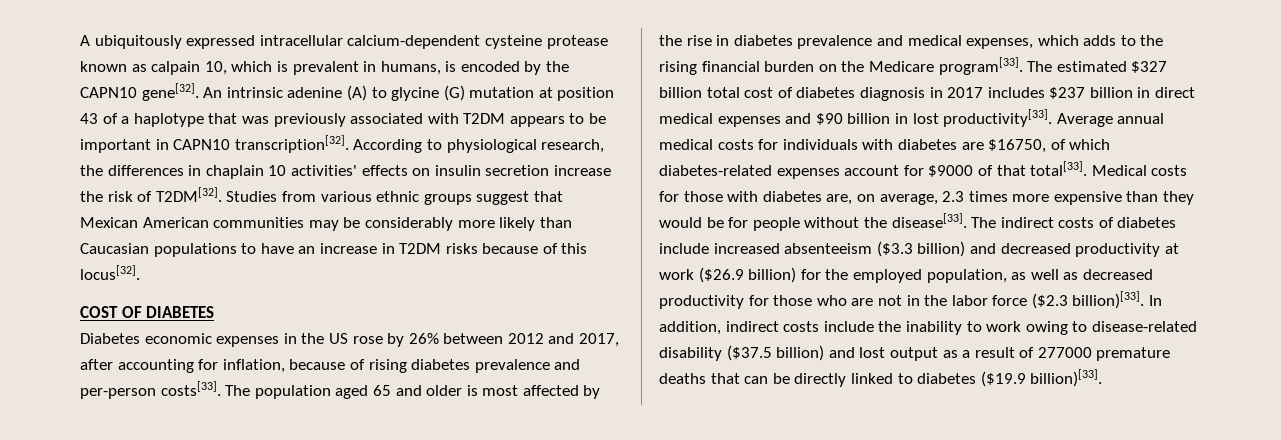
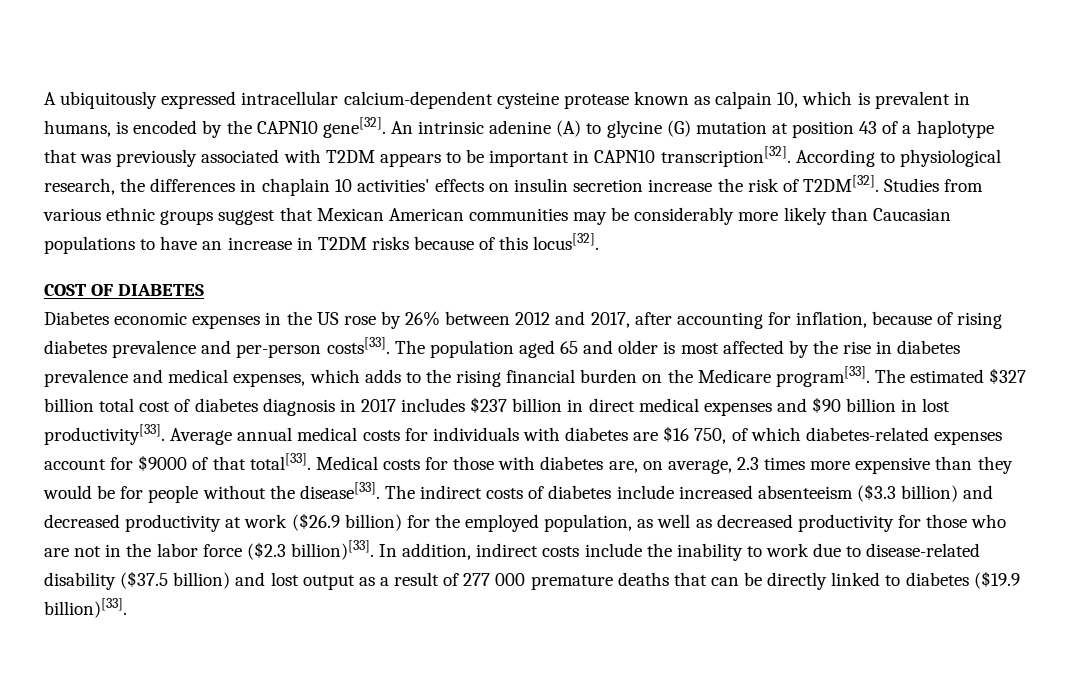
- Average annual medical costs for individuals with diabetes are $16750, of which diabetes-related expenses account for $9000 of that total[33].
+ Average annual medical costs for individuals with diabetes are $16 750, of which diabetes-related expenses account for $9000 of that total[33].
- In addition, indirect costs include the inability to work owing to disease-related disability ($37.5 billion) and lost output as a result of 277000 premature deaths that can be directly linked to diabetes ($19.9 billion)[33].
+ In addition, indirect costs include the inability to work due to disease-related disability ($37.5 billion) and lost output as a result of 277 000 premature deaths that can be directly linked to diabetes ($19.9 billion)[33].

